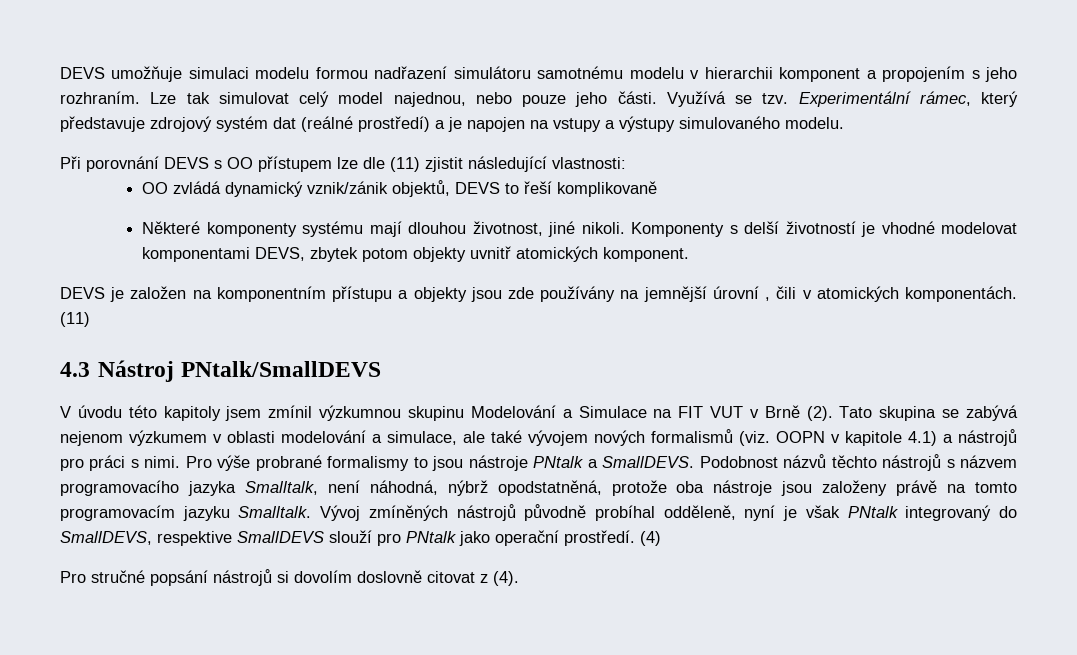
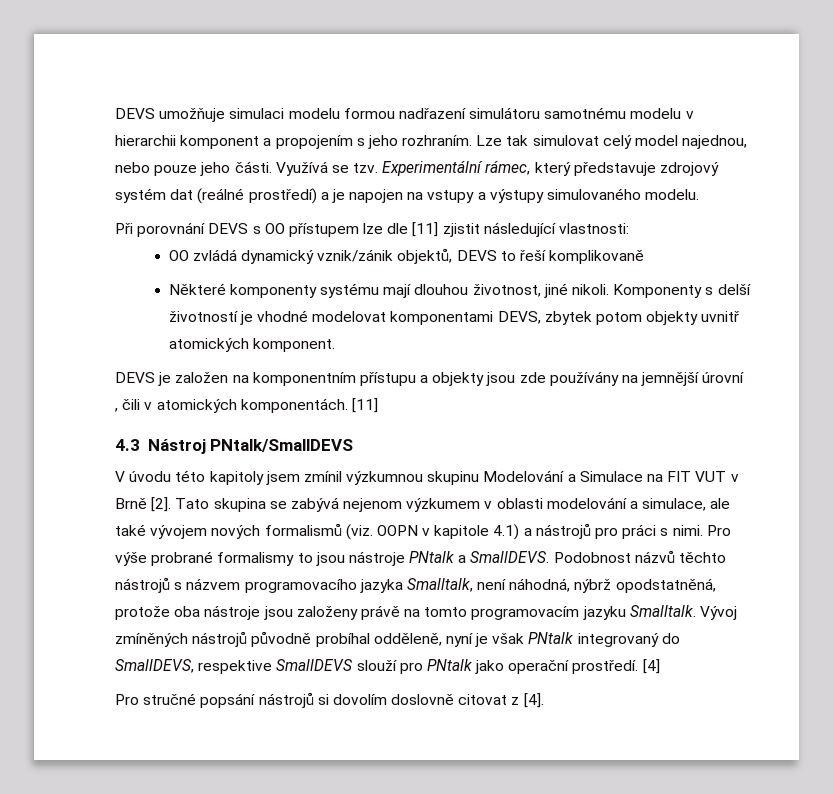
- Při porovnání DEVS s OO přístupem lze dle (11) zjistit následující vlastnosti:
+ Při porovnání DEVS s OO přístupem lze dle [11] zjistit následující vlastnosti:
- DEVS je založen na komponentním přístupu a objekty jsou zde používány na jemnější úrovní , čili v atomických komponentách. (11)
+ DEVS je založen na komponentním přístupu a objekty jsou zde používány na jemnější úrovní , čili v atomických komponentách. [11]
- V úvodu této kapitoly jsem zmínil výzkumnou skupinu Modelování a Simulace na FIT VUT v Brně (2).
+ V úvodu této kapitoly jsem zmínil výzkumnou skupinu Modelování a Simulace na FIT VUT v Brně [2].
- (4)
+ [4]
- Pro stručné popsání nástrojů si dovolím doslovně citovat z (4).
+ Pro stručné popsání nástrojů si dovolím doslovně citovat z [4].

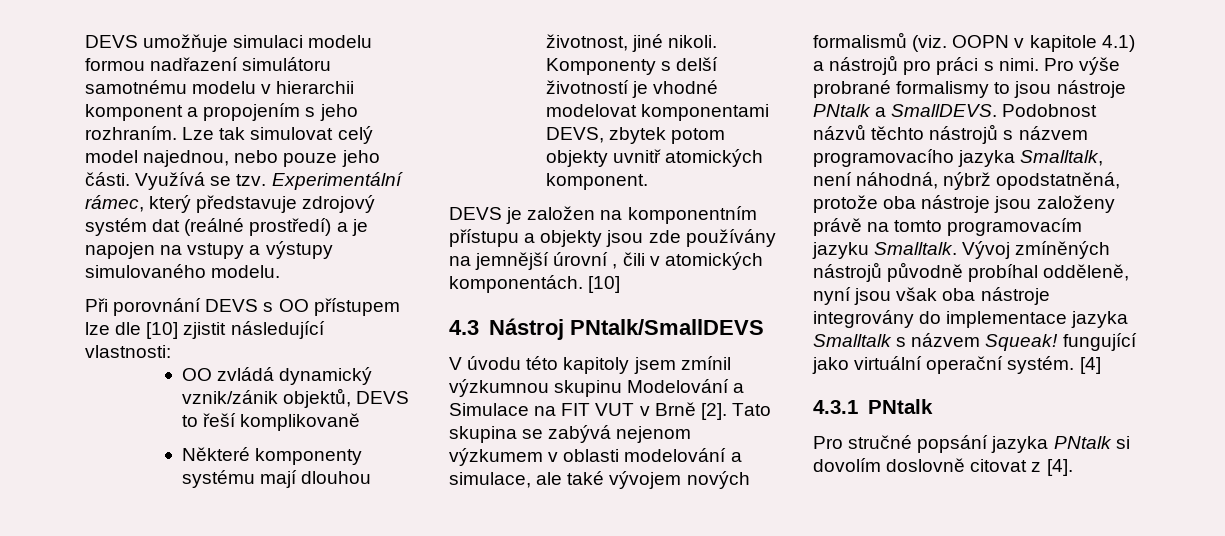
- Při porovnání DEVS s OO přístupem lze dle [11] zjistit následující vlastnosti:
+ Při porovnání DEVS s OO přístupem lze dle [10] zjistit následující vlastnosti:
- DEVS je založen na komponentním přístupu a objekty jsou zde používány na jemnější úrovní , čili v atomických komponentách. [11]
+ DEVS je založen na komponentním přístupu a objekty jsou zde používány na jemnější úrovní , čili v atomických komponentách. [10]
- Vývoj zmíněných nástrojů původně probíhal odděleně, nyní je však PNtalk integrovaný do SmallDEVS, respektive SmallDEVS slouží pro PNtalk jako operační prostředí. [4]
+ Vývoj zmíněných nástrojů původně probíhal odděleně, nyní jsou však oba nástroje integrovány do implementace jazyka Smalltalk s názvem Squeak! fungující jako virtuální operační systém. [4]
+ 4.3.1 PNtalk
- Pro stručné popsání nástrojů si dovolím doslovně citovat z [4].
+ Pro stručné popsání jazyka PNtalk si dovolím doslovně citovat z [4].

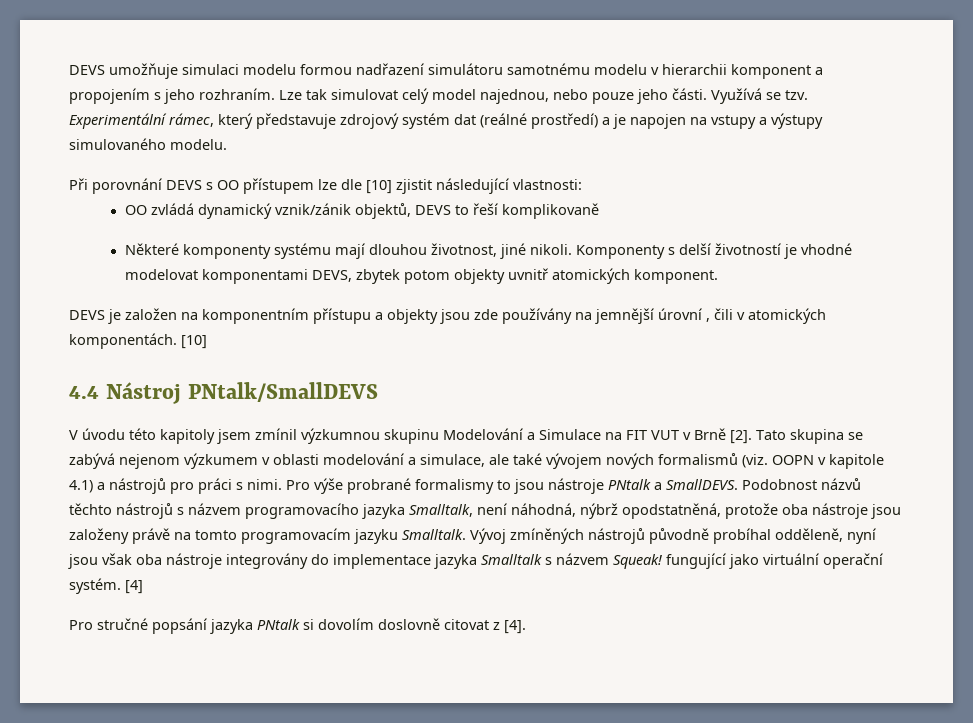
- 4.3 Nástroj PNtalk/SmallDEVS
+ 4.4 Nástroj PNtalk/SmallDEVS
- 4.3.1 PNtalk

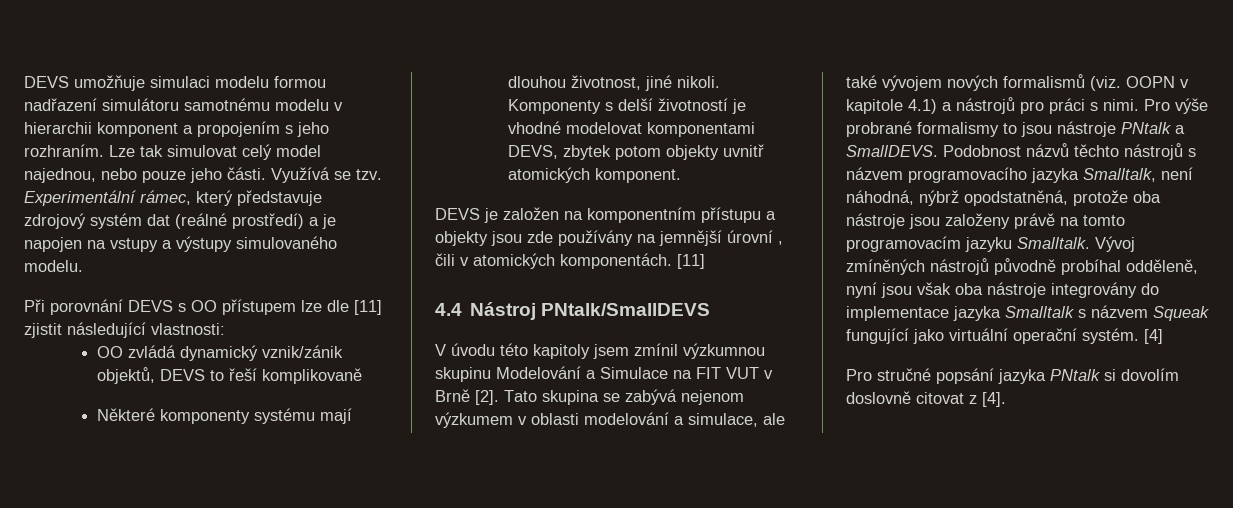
- Při porovnání DEVS s OO přístupem lze dle [10] zjistit následující vlastnosti:
+ Při porovnání DEVS s OO přístupem lze dle [11] zjistit následující vlastnosti:
- DEVS je založen na komponentním přístupu a objekty jsou zde používány na jemnější úrovní , čili v atomických komponentách. [10]
+ DEVS je založen na komponentním přístupu a objekty jsou zde používány na jemnější úrovní , čili v atomických komponentách. [11]
- Vývoj zmíněných nástrojů původně probíhal odděleně, nyní jsou však oba nástroje integrovány do implementace jazyka Smalltalk s názvem Squeak! fungující jako virtuální operační systém.
+ Vývoj zmíněných nástrojů původně probíhal odděleně, nyní jsou však oba nástroje integrovány do implementace jazyka Smalltalk s názvem Squeak fungující jako virtuální operační systém.

